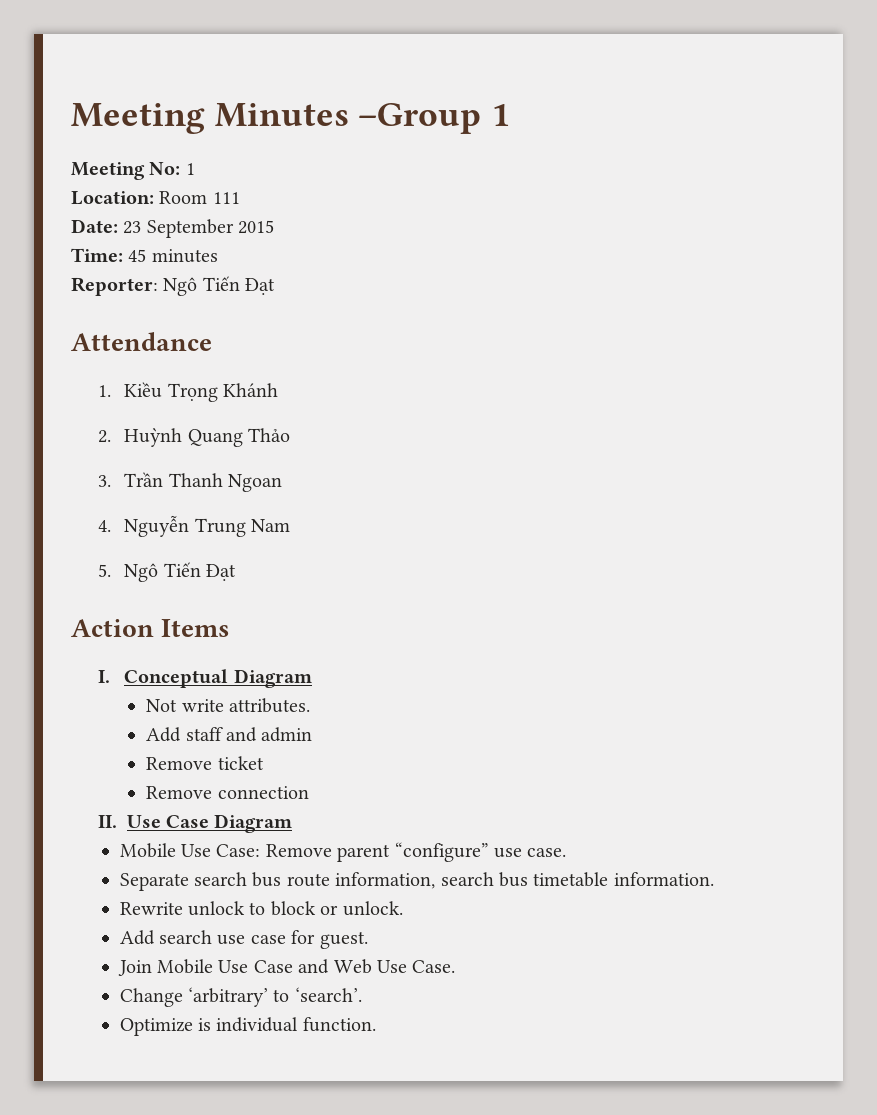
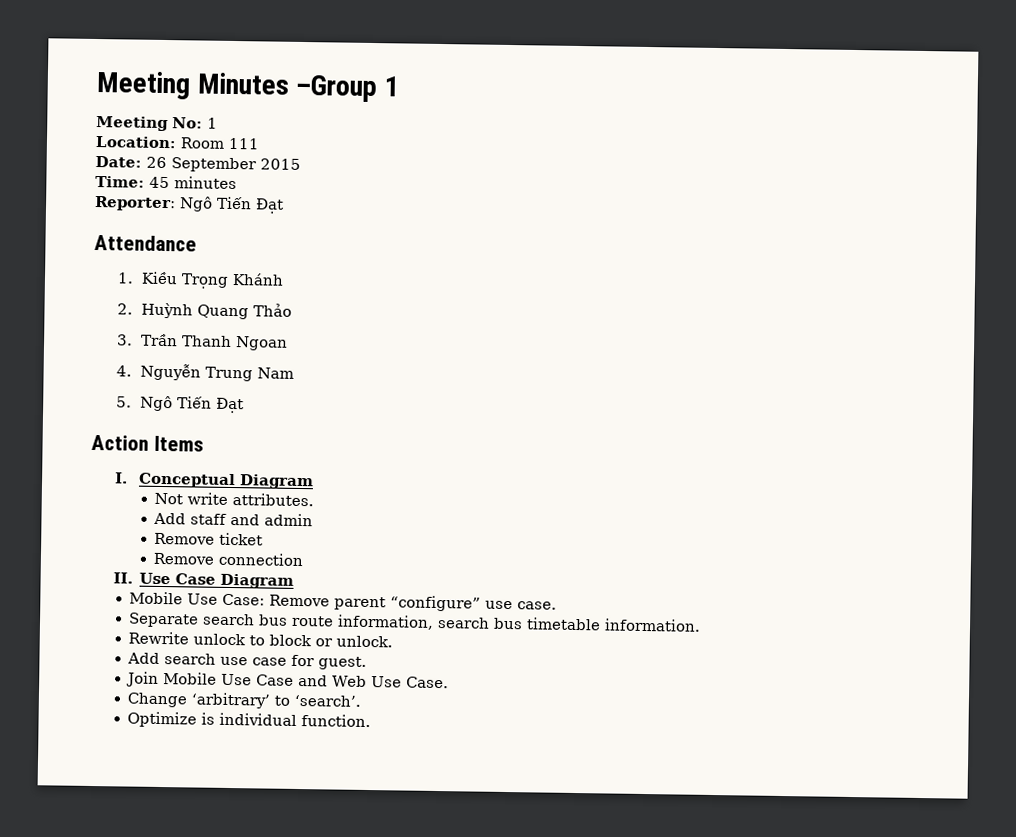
- Date: 23 September 2015
+ Date: 26 September 2015

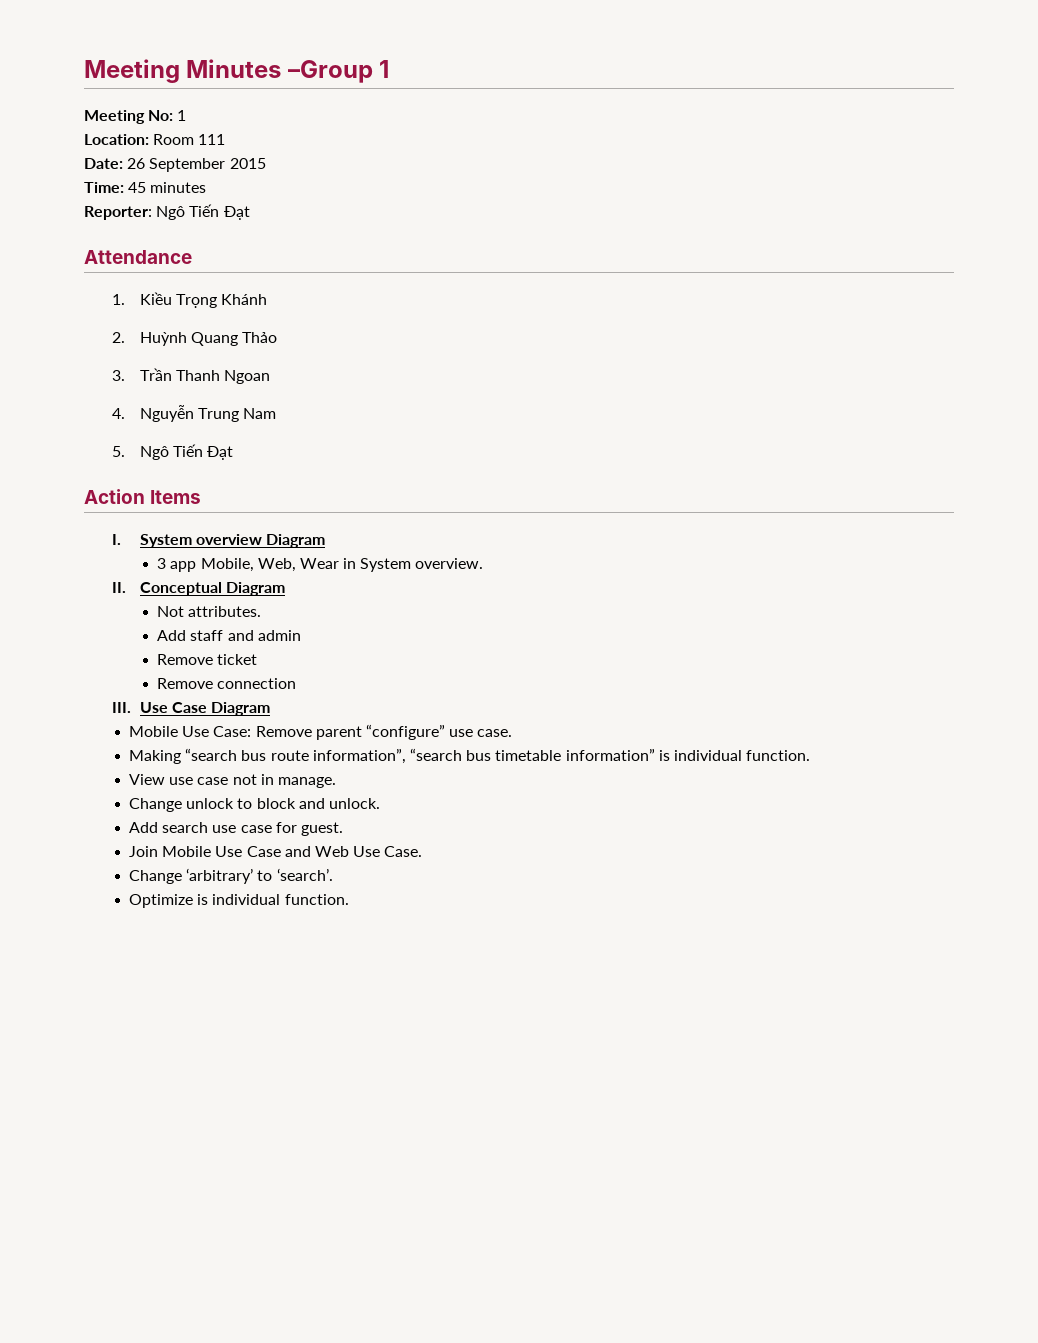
- I. Conceptual Diagram
+ I. System overview Diagram
+ 3 app Mobile, Web, Wear in System overview.
+ II. Conceptual Diagram
- Not write attributes.
+ Not attributes.
- II. Use Case Diagram
+ III. Use Case Diagram
- Separate search bus route information, search bus timetable information.
- Rewrite unlock to block or unlock.
+ Making “search bus route information”, “search bus timetable information” is individual function.
+ View use case not in manage.
+ Change unlock to block and unlock.

